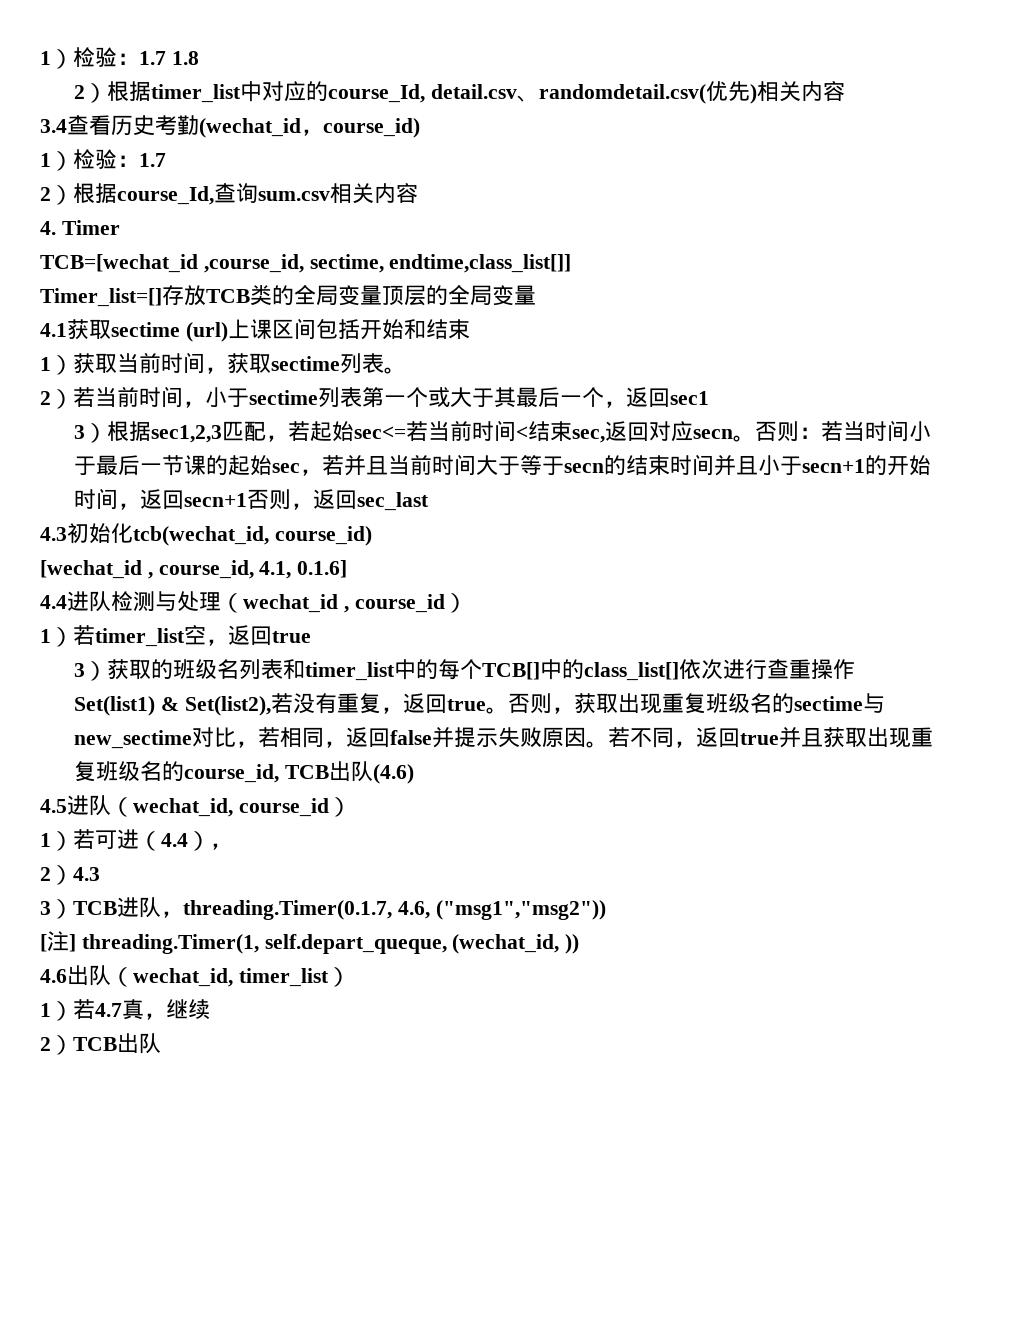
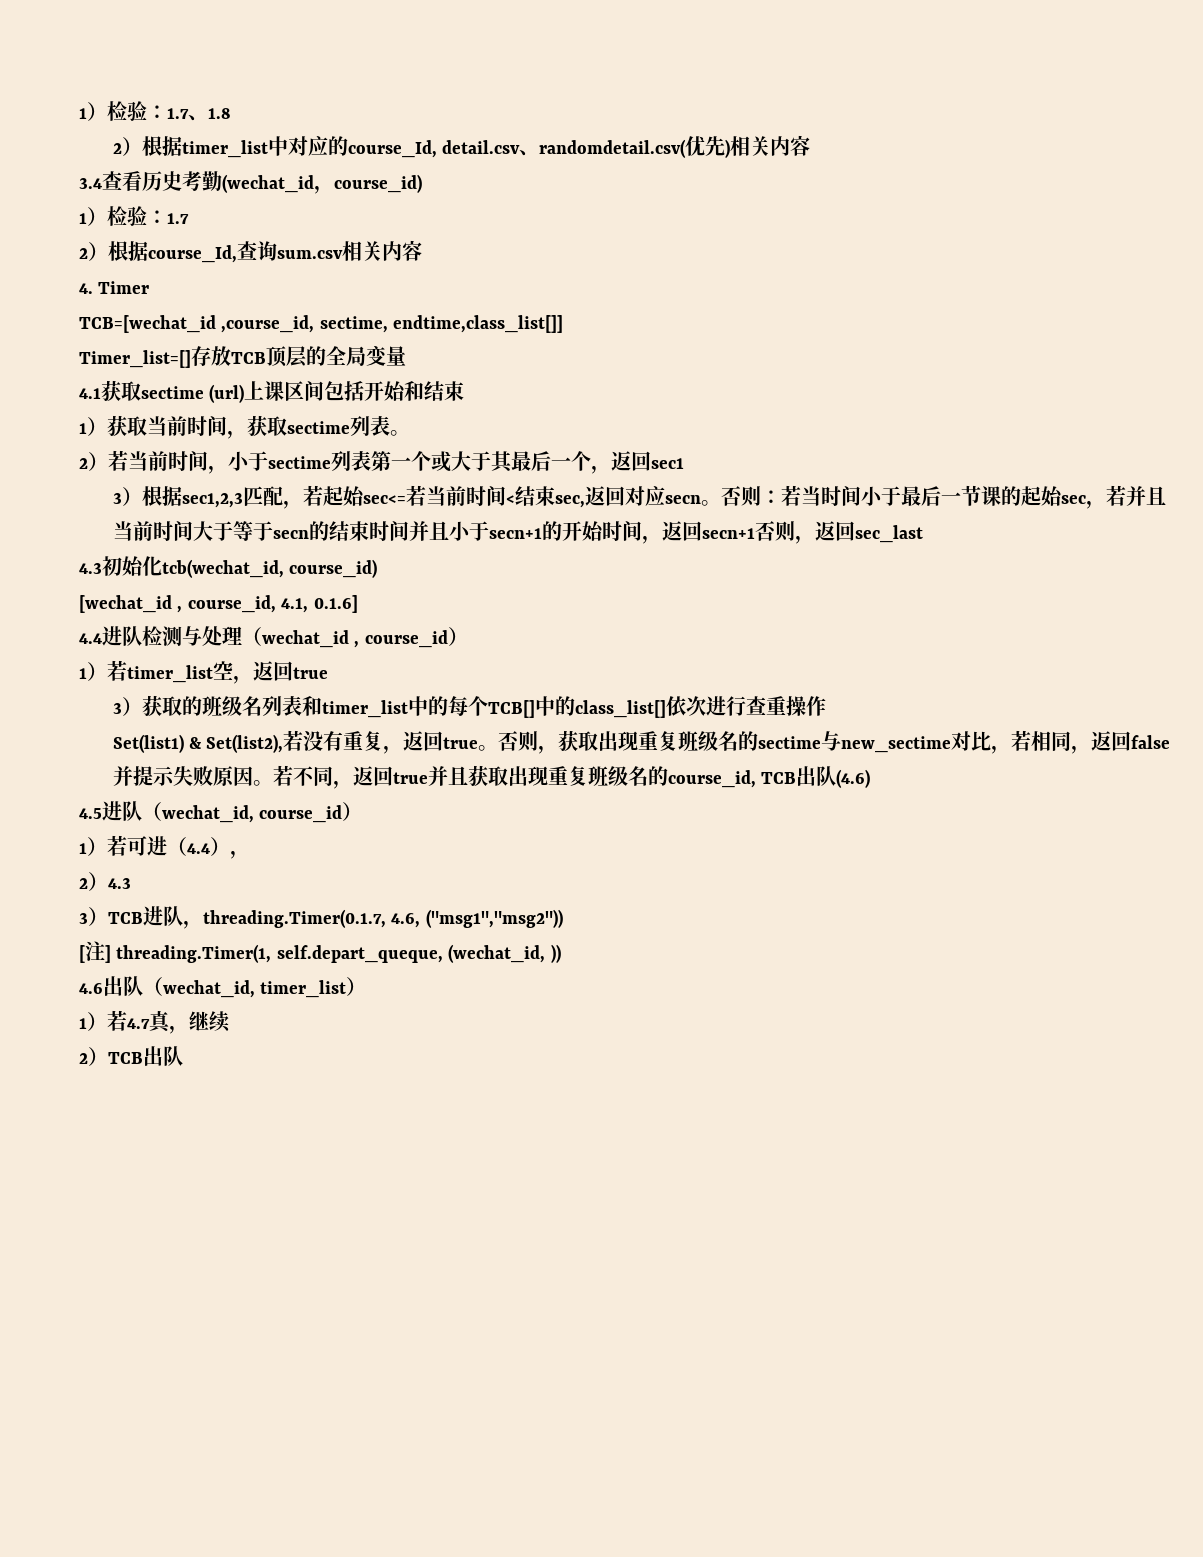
- 1）检验：1.7 1.8
+ 1）检验：1.7、1.8
- Timer_list=[]存放TCB类的全局变量顶层的全局变量
+ Timer_list=[]存放TCB顶层的全局变量

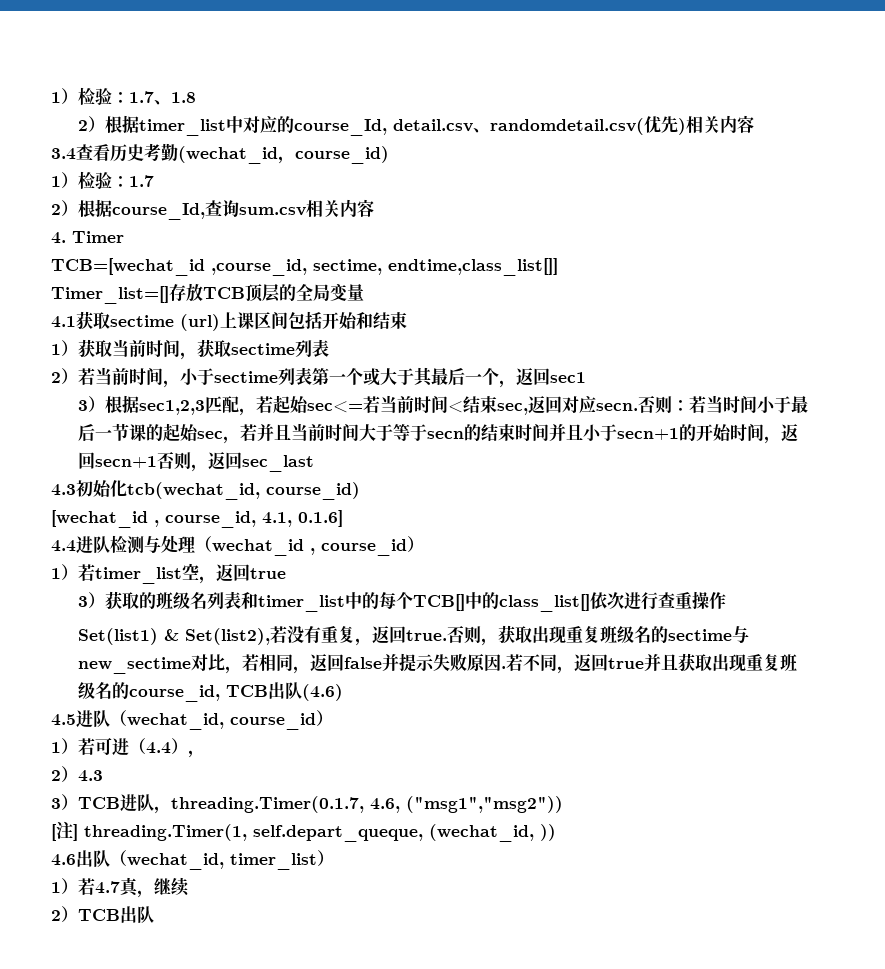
- 1）获取当前时间，获取sectime列表。
+ 1）获取当前时间，获取sectime列表
- 3）根据sec1,2,3匹配，若起始sec<=若当前时间<结束sec,返回对应secn。
+ 3）根据sec1,2,3匹配，若起始sec<=若当前时间<结束sec,返回对应secn.
- Set(list1) & Set(list2),若没有重复，返回true。
+ Set(list1) & Set(list2),若没有重复，返回true.
- 否则，获取出现重复班级名的sectime与new_sectime对比，若相同，返回false并提示失败原因。
+ 否则，获取出现重复班级名的sectime与new_sectime对比，若相同，返回false并提示失败原因.

